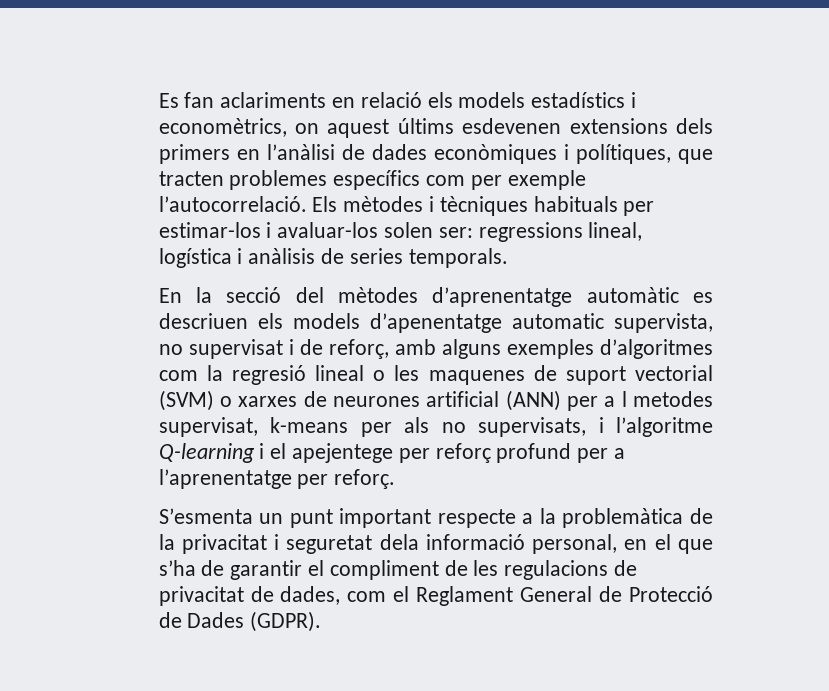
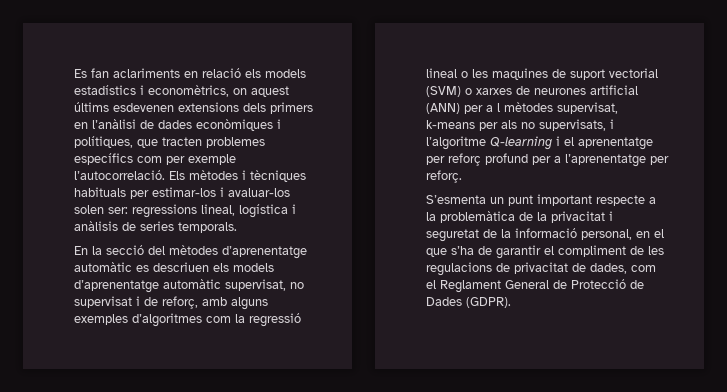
- En la secció del mètodes d’aprenentatge automàtic es descriuen els models d’apenentatge automatic supervista, no supervisat i de reforç, amb alguns exemples d’algoritmes com la regresió lineal o les maquenes de suport vectorial (SVM) o xarxes de neurones artificial (ANN) per a l metodes supervisat, k-means per als no supervisats, i l’algoritme Q-learning i el apejentege per reforç profund per a l’aprenentatge per reforç.
+ En la secció del mètodes d’aprenentatge automàtic es descriuen els models d’aprenentatge automàtic supervisat, no supervisat i de reforç, amb alguns exemples d’algoritmes com la regressió lineal o les maquines de suport vectorial (SVM) o xarxes de neurones artificial (ANN) per a l mètodes supervisat, k-means per als no supervisats, i l’algoritme Q-learning i el aprenentatge per reforç profund per a l’aprenentatge per reforç.
- S’esmenta un punt important respecte a la problemàtica de la privacitat i seguretat dela informació personal, en el que s’ha de garantir el compliment de les regulacions de privacitat de dades, com el Reglament General de Protecció de Dades (GDPR).
+ S’esmenta un punt important respecte a la problemàtica de la privacitat i seguretat de la informació personal, en el que s’ha de garantir el compliment de les regulacions de privacitat de dades, com el Reglament General de Protecció de Dades (GDPR).

